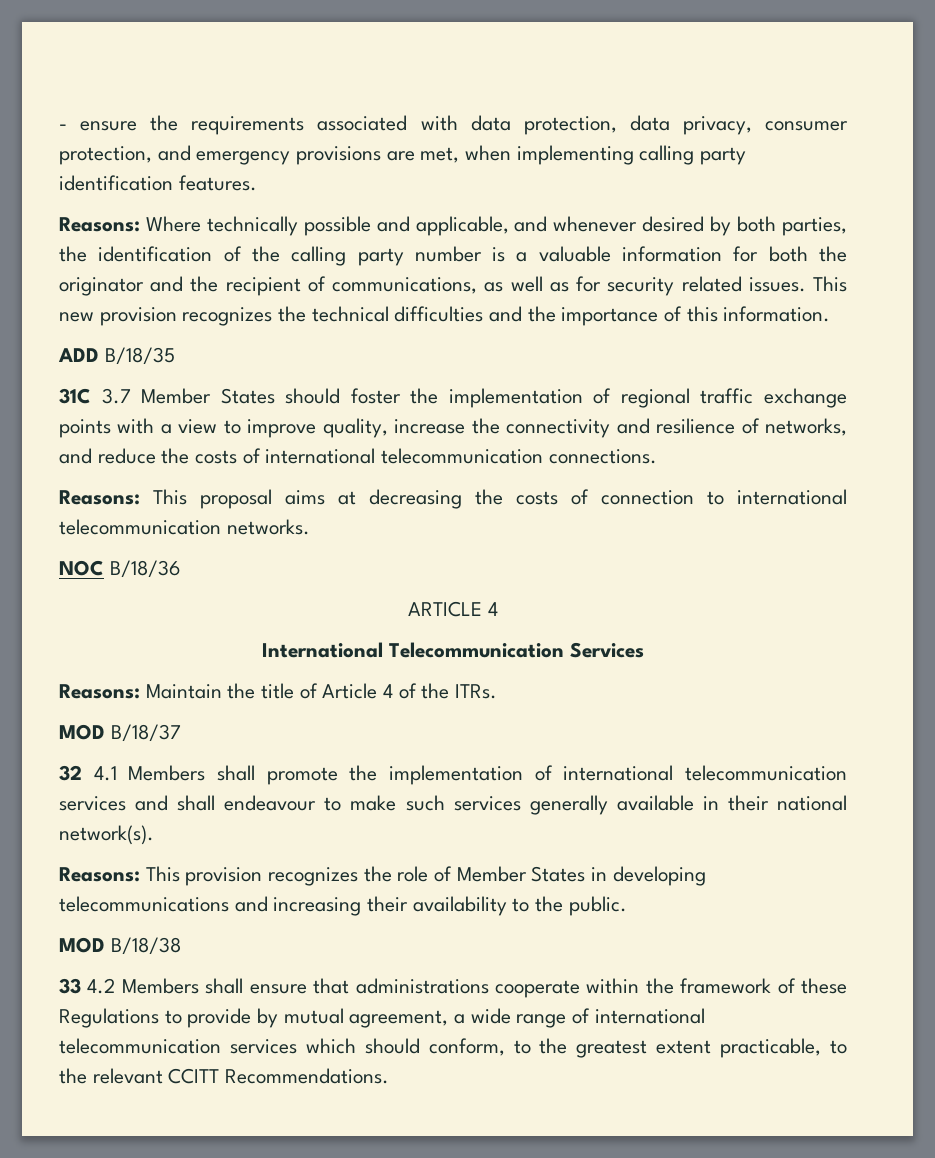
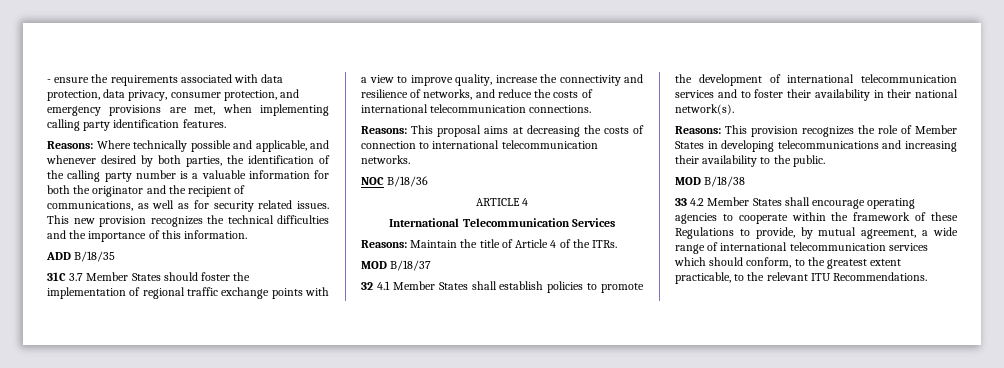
- 32 4.1 Members shall promote the implementation of international telecommunication services and shall endeavour to make such services generally available in their national network(s).
+ 32 4.1 Member States shall establish policies to promote the development of international telecommunication services and to foster their availability in their national network(s).
- 33 4.2 Members shall ensure that administrations cooperate within the framework of these Regulations to provide by mutual agreement, a wide range of international telecommunication services which should conform, to the greatest extent practicable, to the relevant CCITT Recommendations.
+ 33 4.2 Member States shall encourage operating agencies to cooperate within the framework of these Regulations to provide, by mutual agreement, a wide range of international telecommunication services which should conform, to the greatest extent practicable, to the relevant ITU Recommendations.

